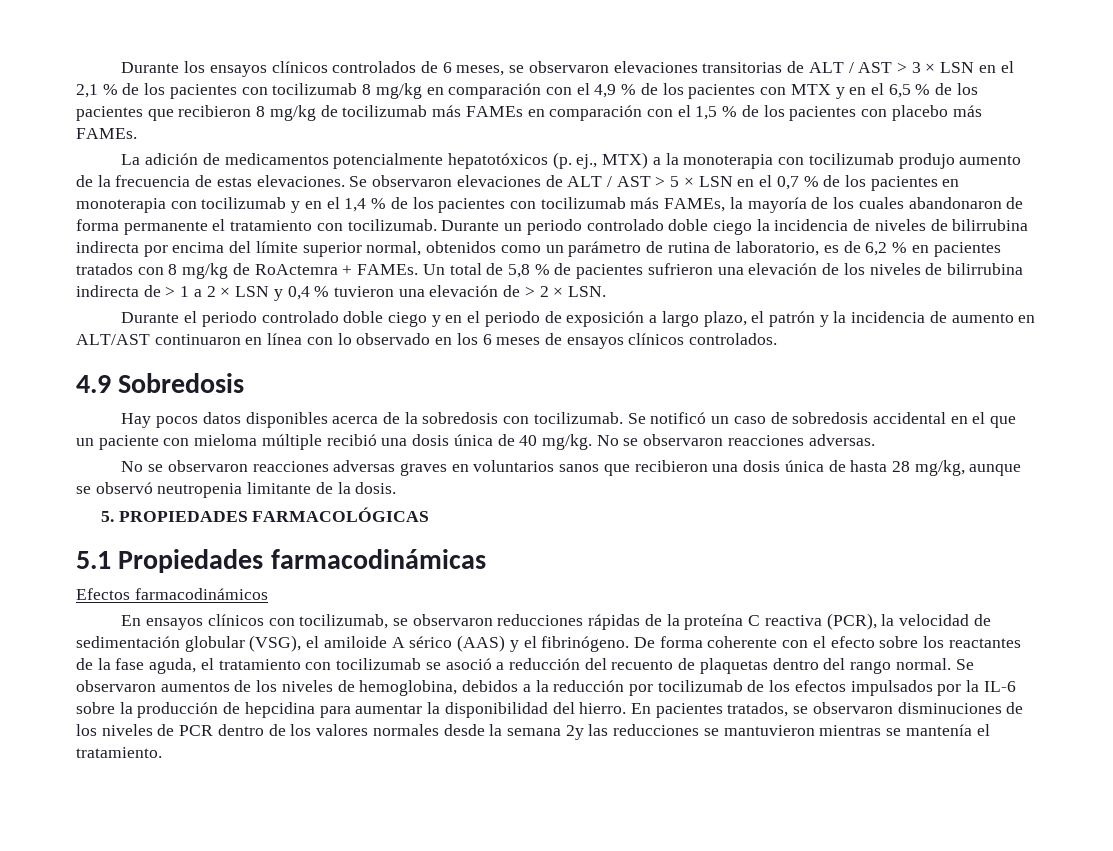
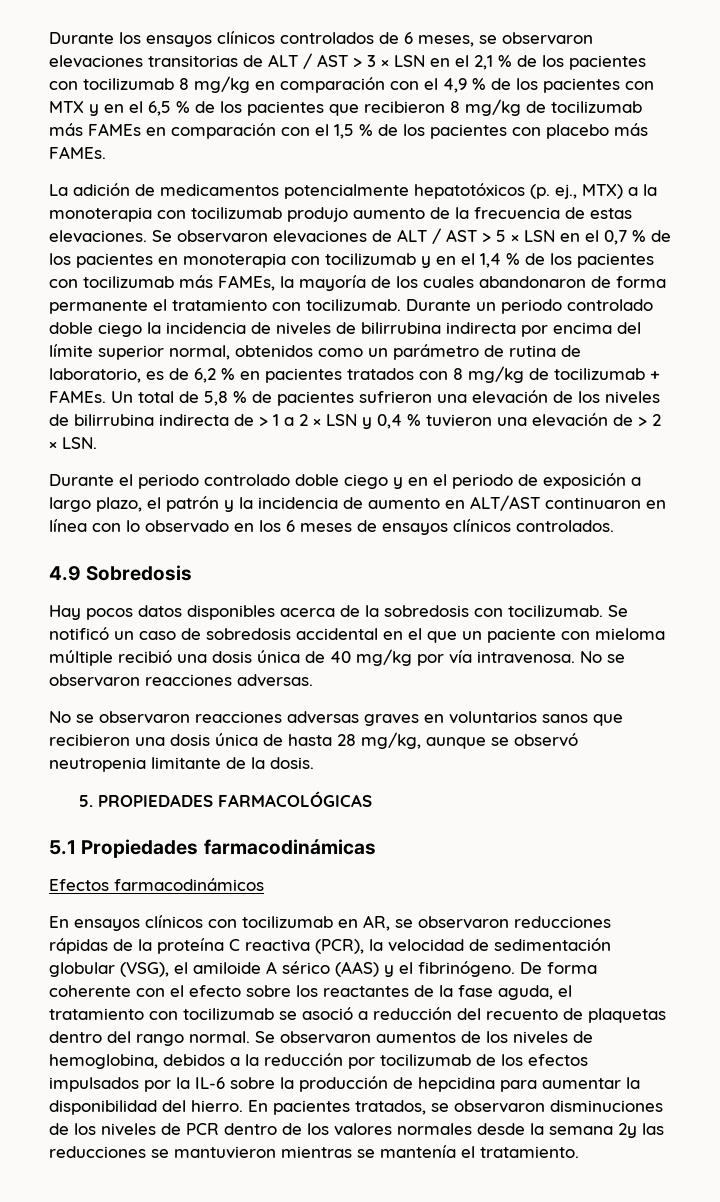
- Durante un periodo controlado doble ciego la incidencia de niveles de bilirrubina indirecta por encima del límite superior normal, obtenidos como un parámetro de rutina de laboratorio, es de 6,2 % en pacientes tratados con 8 mg/kg de RoActemra + FAMEs.
+ Durante un periodo controlado doble ciego la incidencia de niveles de bilirrubina indirecta por encima del límite superior normal, obtenidos como un parámetro de rutina de laboratorio, es de 6,2 % en pacientes tratados con 8 mg/kg de tocilizumab + FAMEs.
- Se notificó un caso de sobredosis accidental en el que un paciente con mieloma múltiple recibió una dosis única de 40 mg/kg.
+ Se notificó un caso de sobredosis accidental en el que un paciente con mieloma múltiple recibió una dosis única de 40 mg/kg por vía intravenosa.
- En ensayos clínicos con tocilizumab, se observaron reducciones rápidas de la proteína C reactiva (PCR), la velocidad de sedimentación globular (VSG), el amiloide A sérico (AAS) y el fibrinógeno.
+ En ensayos clínicos con tocilizumab en AR, se observaron reducciones rápidas de la proteína C reactiva (PCR), la velocidad de sedimentación globular (VSG), el amiloide A sérico (AAS) y el fibrinógeno.

